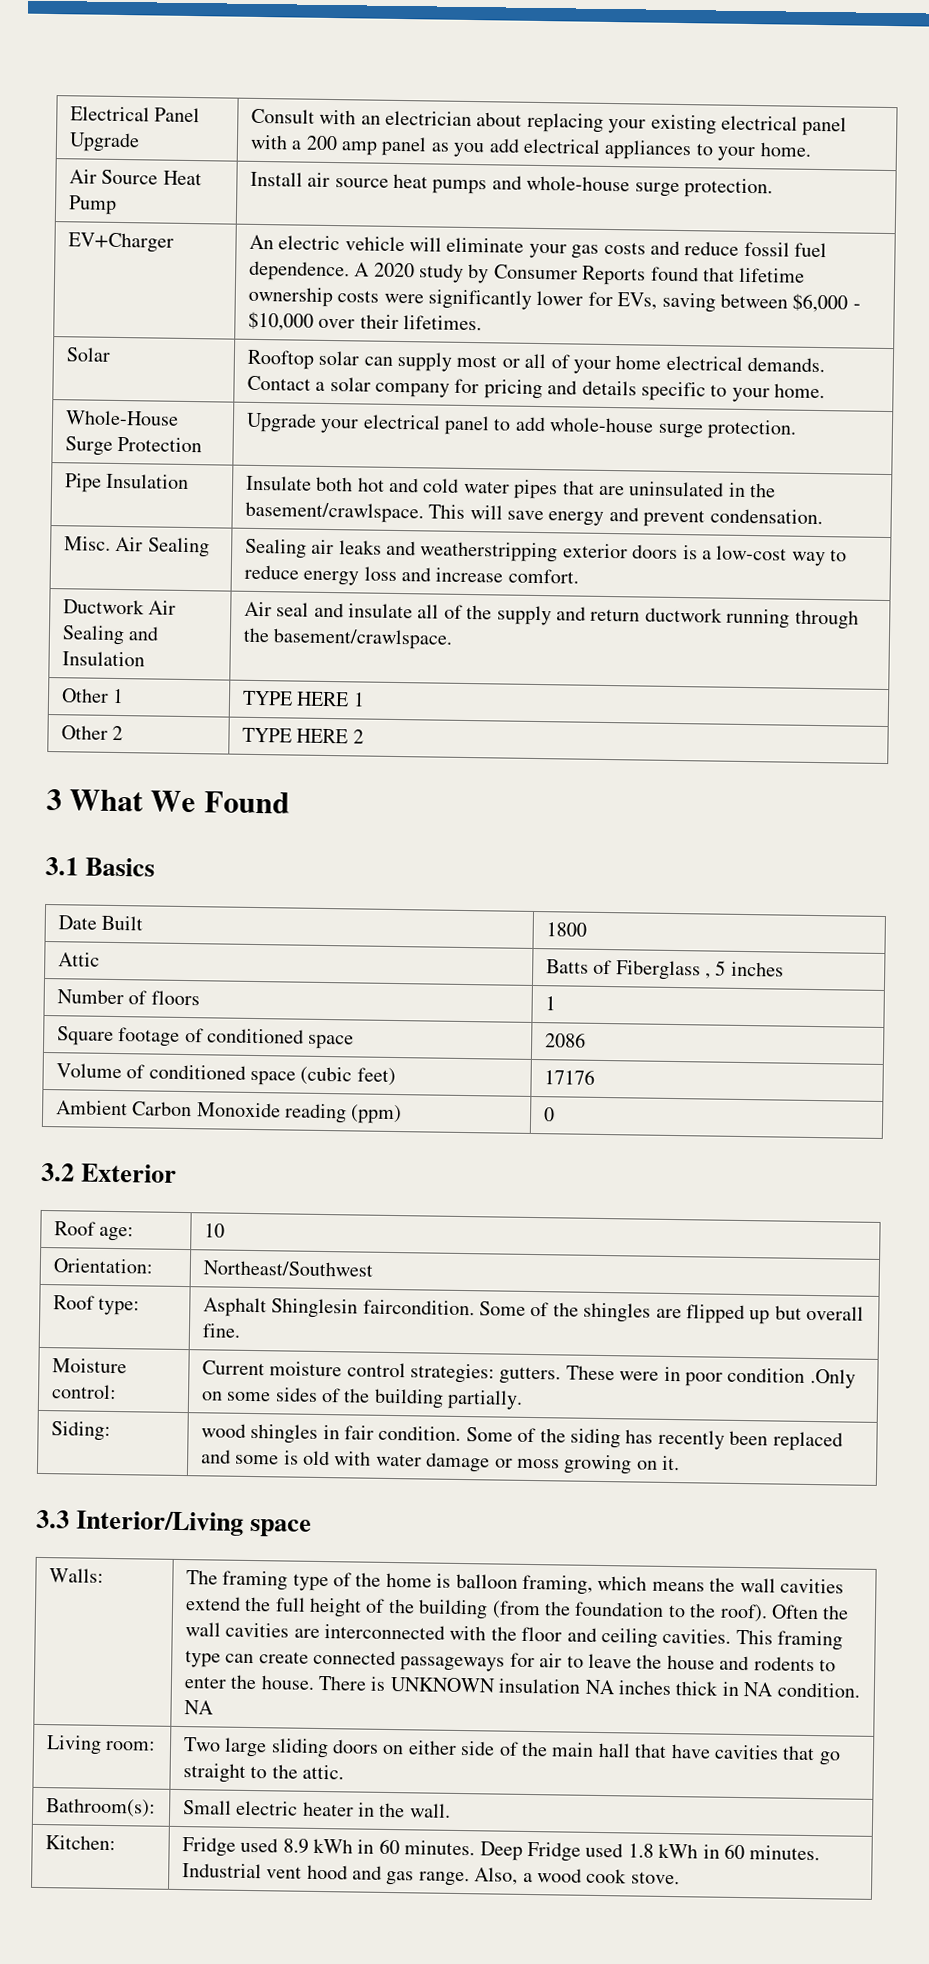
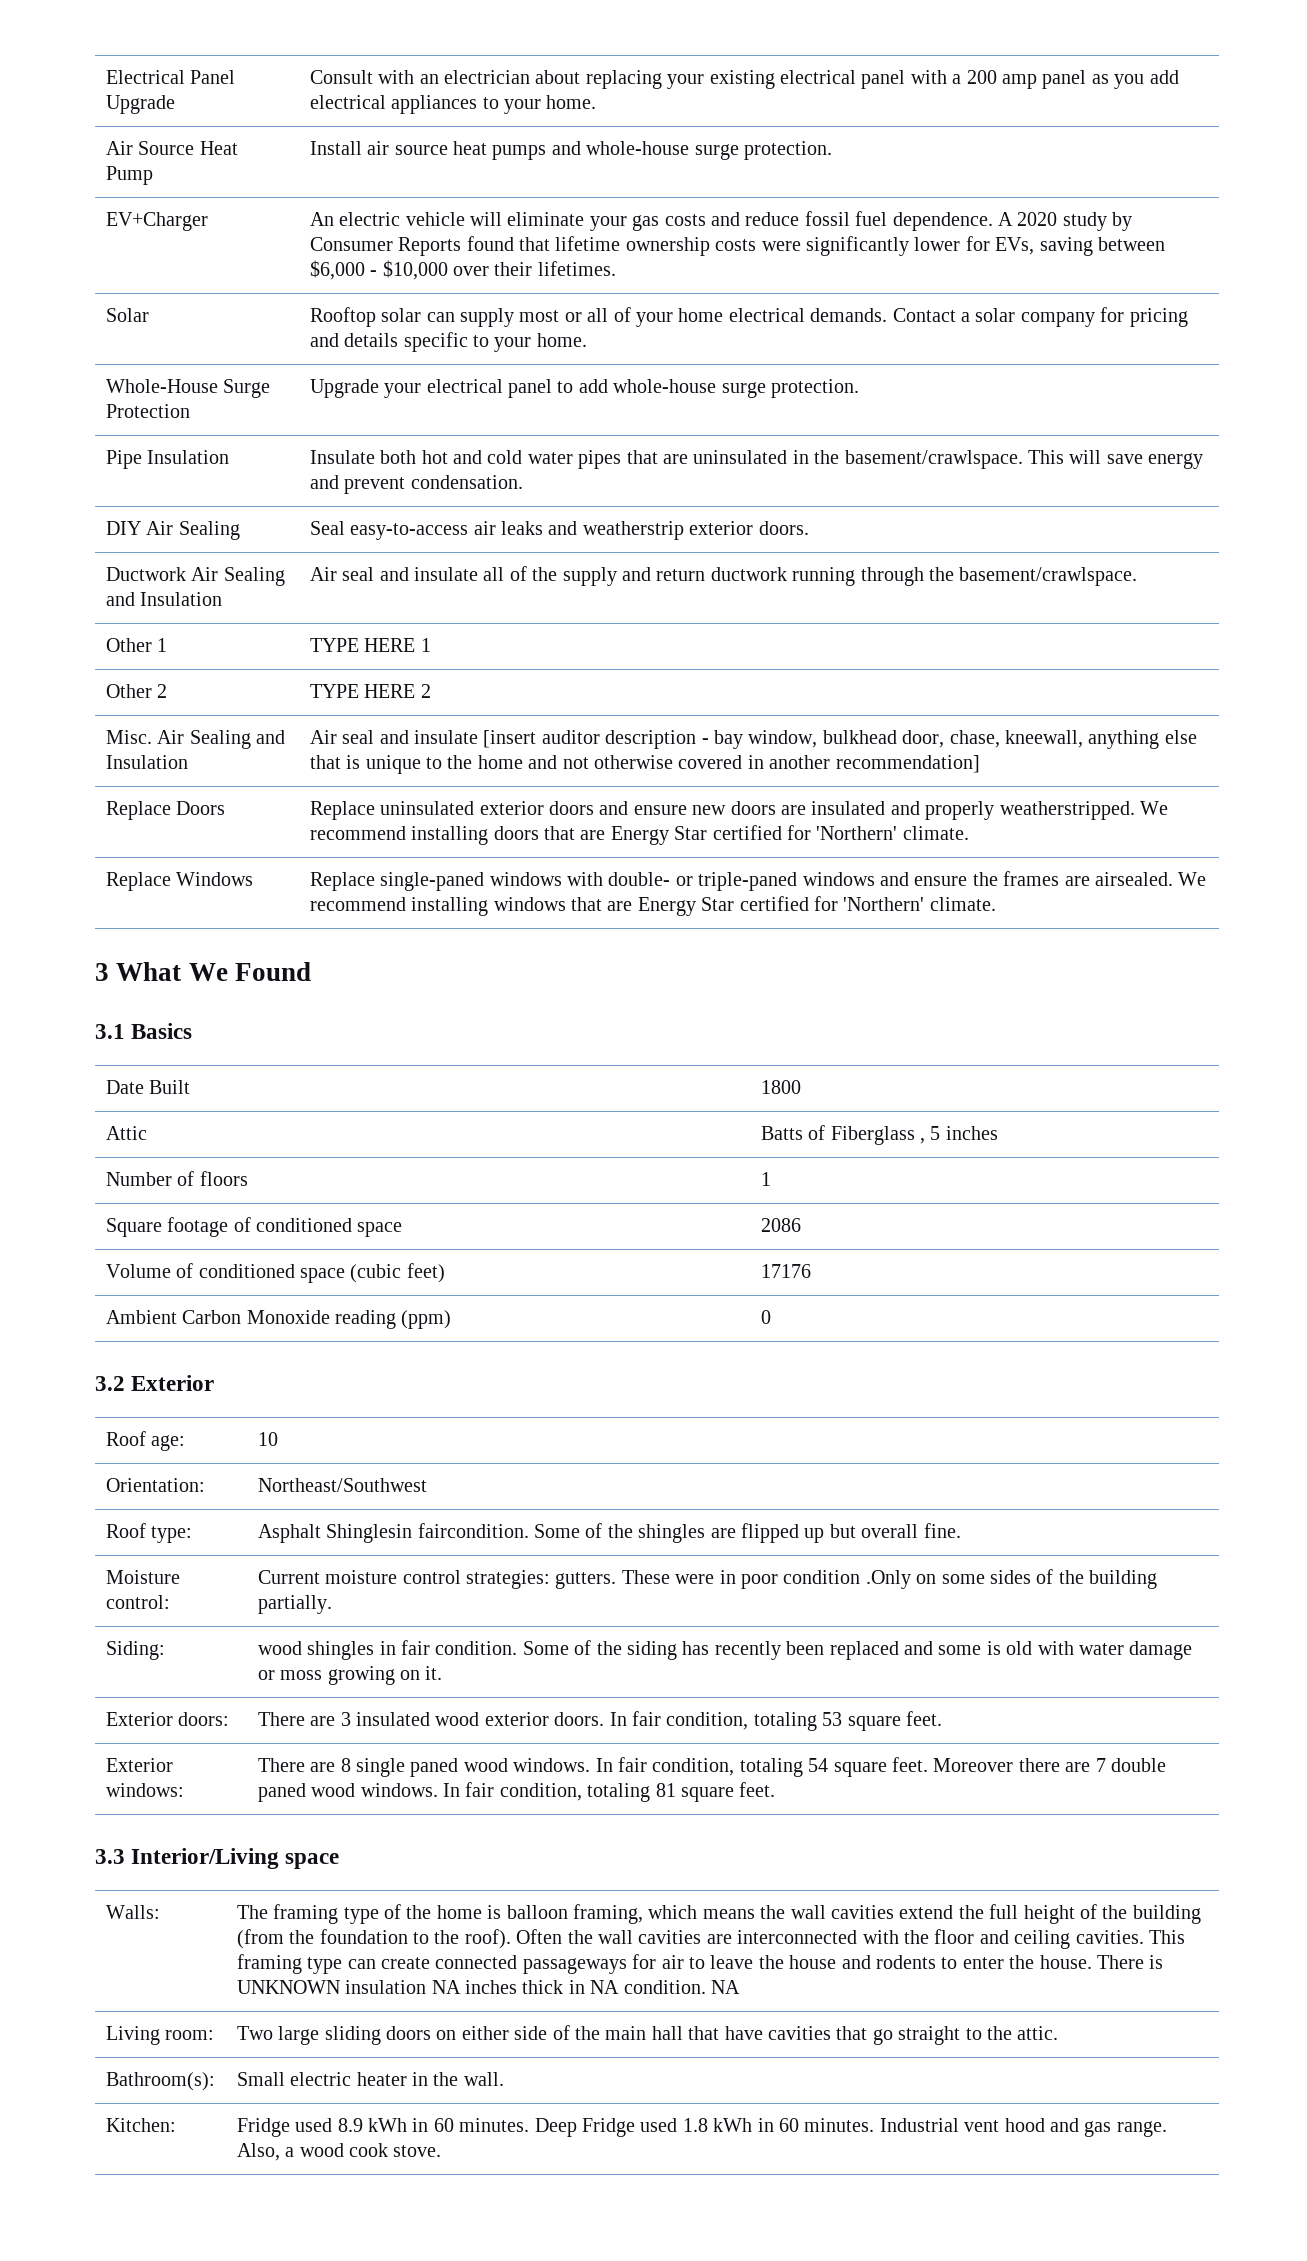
- Misc. Air Sealing | Sealing air leaks and weatherstripping exterior doors is a low-cost way to reduce energy loss and increase comfort.
+ DIY Air Sealing | Seal easy-to-access air leaks and weatherstrip exterior doors.
+ Misc. Air Sealing and Insulation | Air seal and insulate [insert auditor description - bay window, bulkhead door, chase, kneewall, anything else that is unique to the home and not otherwise covered in another recommendation]
+ Replace Doors | Replace uninsulated exterior doors and ensure new doors are insulated and properly weatherstripped. We recommend installing doors that are Energy Star certified for 'Northern' climate.
+ Replace Windows | Replace single-paned windows with double- or triple-paned windows and ensure the frames are airsealed. We recommend installing windows that are Energy Star certified for 'Northern' climate.
+ Exterior doors: | There are 3 insulated wood exterior doors. In fair condition, totaling 53 square feet.
+ Exterior windows: | There are 8 single paned wood windows. In fair condition, totaling 54 square feet. Moreover there are 7 double paned wood windows. In fair condition, totaling 81 square feet.

